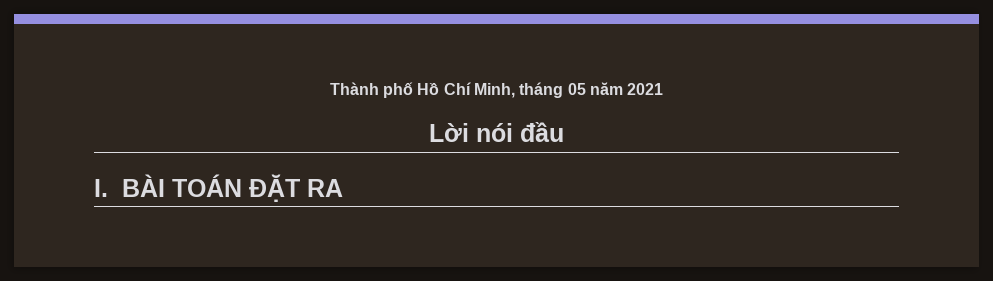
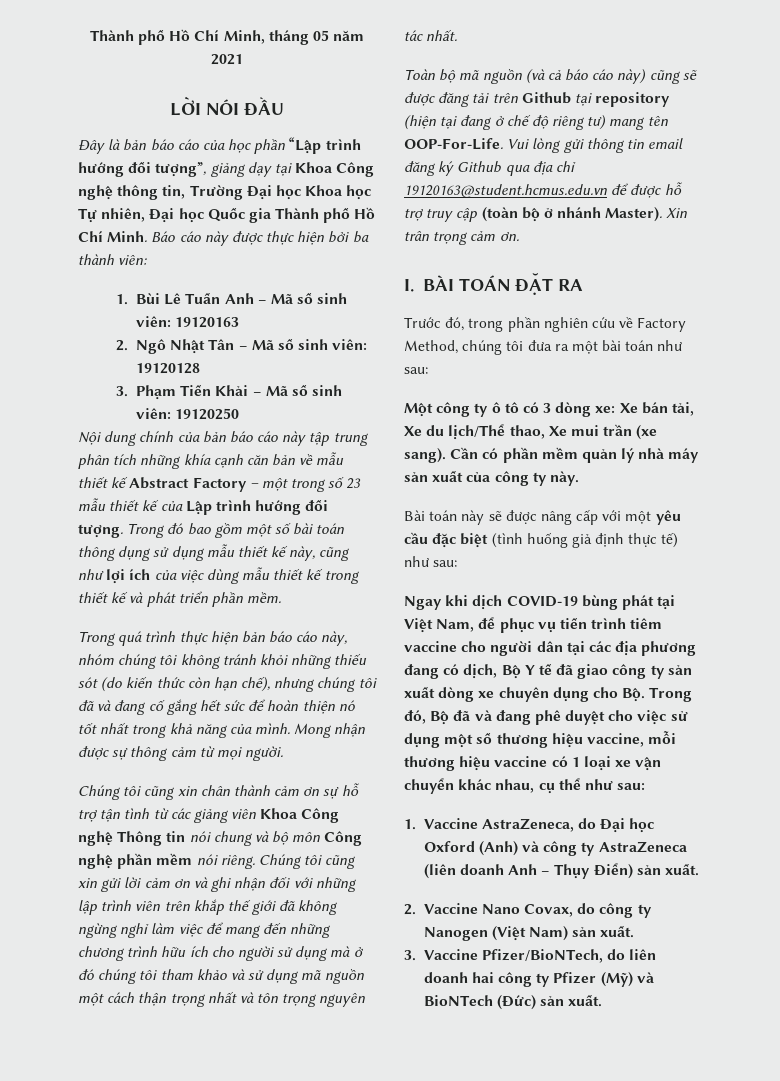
- Lời nói đầu
+ LỜI NÓI ĐẦU
+ Đây là bản báo cáo của học phần “Lập trình hướng đối tượng”, giảng dạy tại Khoa Công nghệ thông tin, Trường Đại học Khoa học Tự nhiên, Đại học Quốc gia Thành phố Hồ Chí Minh. Báo cáo này được thực hiện bởi ba thành viên:
+ 1. Bùi Lê Tuấn Anh – Mã số sinh viên: 19120163
+ 2. Ngô Nhật Tân – Mã số sinh viên: 19120128
+ 3. Phạm Tiến Khải – Mã số sinh viên: 19120250
+ Nội dung chính của bản báo cáo này tập trung phân tích những khía cạnh căn bản về mẫu thiết kế Abstract Factory – một trong số 23 mẫu thiết kế của Lập trình hướng đối tượng. Trong đó bao gồm một số bài toán thông dụng sử dụng mẫu thiết kế này, cũng như lợi ích của việc dùng mẫu thiết kế trong thiết kế và phát triển phần mềm.
+ Trong quá trình thực hiện bản báo cáo này, nhóm chúng tôi không tránh khỏi những thiếu sót (do kiến thức còn hạn chế), nhưng chúng tôi đã và đang cố gắng hết sức để hoàn thiện nó tốt nhất trong khả năng của mình. Mong nhận được sự thông cảm từ mọi người.
+ Chúng tôi cũng xin chân thành cảm ơn sự hỗ trợ tận tình từ các giảng viên Khoa Công nghệ Thông tin nói chung và bộ môn Công nghệ phần mềm nói riêng. Chúng tôi cũng xin gửi lời cảm ơn và ghi nhận đối với những lập trình viên trên khắp thế giới đã không ngừng nghỉ làm việc để mang đến những chương trình hữu ích cho người sử dụng mà ở đó chúng tôi tham khảo và sử dụng mã nguồn một cách thận trọng nhất và tôn trọng nguyên tác nhất.
+ Toàn bộ mã nguồn (và cả báo cáo này) cũng sẽ được đăng tải trên Github tại repository (hiện tại đang ở chế độ riêng tư) mang tên OOP-For-Life. Vui lòng gửi thông tin email đăng ký Github qua địa chỉ 19120163@student.hcmus.edu.vn để được hỗ trợ truy cập (toàn bộ ở nhánh Master). Xin trân trọng cảm ơn.
+ Trước đó, trong phần nghiên cứu về Factory Method, chúng tôi đưa ra một bài toán như sau:
+ Một công ty ô tô có 3 dòng xe: Xe bán tải, Xe du lịch/Thể thao, Xe mui trần (xe sang). Cần có phần mềm quản lý nhà máy sản xuất của công ty này.
+ Bài toán này sẽ được nâng cấp với một yêu cầu đặc biệt (tình huống giả định thực tế) như sau:
+ Ngay khi dịch COVID-19 bùng phát tại Việt Nam, để phục vụ tiến trình tiêm vaccine cho người dân tại các địa phương đang có dịch, Bộ Y tế đã giao công ty sản xuất dòng xe chuyên dụng cho Bộ. Trong đó, Bộ đã và đang phê duyệt cho việc sử dụng một số thương hiệu vaccine, mỗi thương hiệu vaccine có 1 loại xe vận chuyển khác nhau, cụ thể như sau:
+ 1. Vaccine AstraZeneca, do Đại học Oxford (Anh) và công ty AstraZeneca (liên doanh Anh – Thụy Điển) sản xuất.
+ 2. Vaccine Nano Covax, do công ty Nanogen (Việt Nam) sản xuất.
+ 3. Vaccine Pfizer/BioNTech, do liên doanh hai công ty Pfizer (Mỹ) và BioNTech (Đức) sản xuất.

